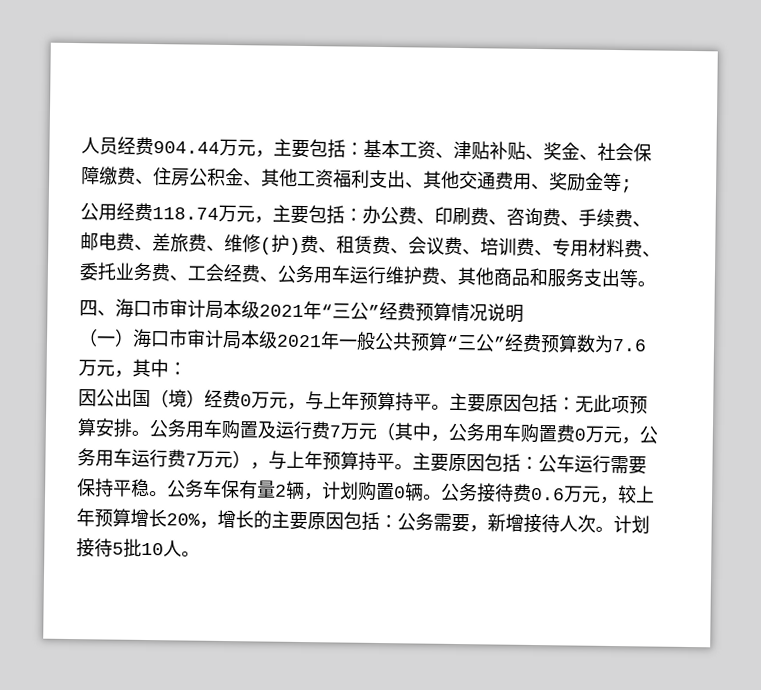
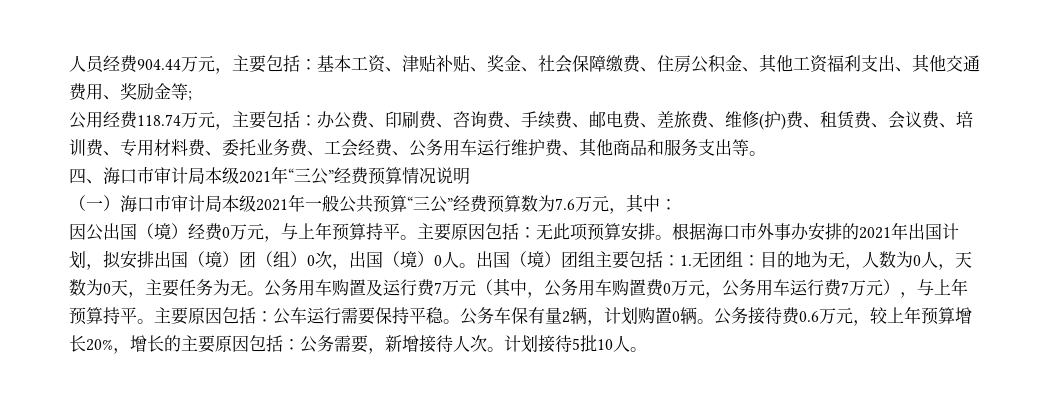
+ 根据海口市外事办安排的2021年出国计划，拟安排出国（境）团（组）0次，出国（境）0人。出国（境）团组主要包括：1.无团组：目的地为无，人数为0人，天数为0天，主要任务为无。

